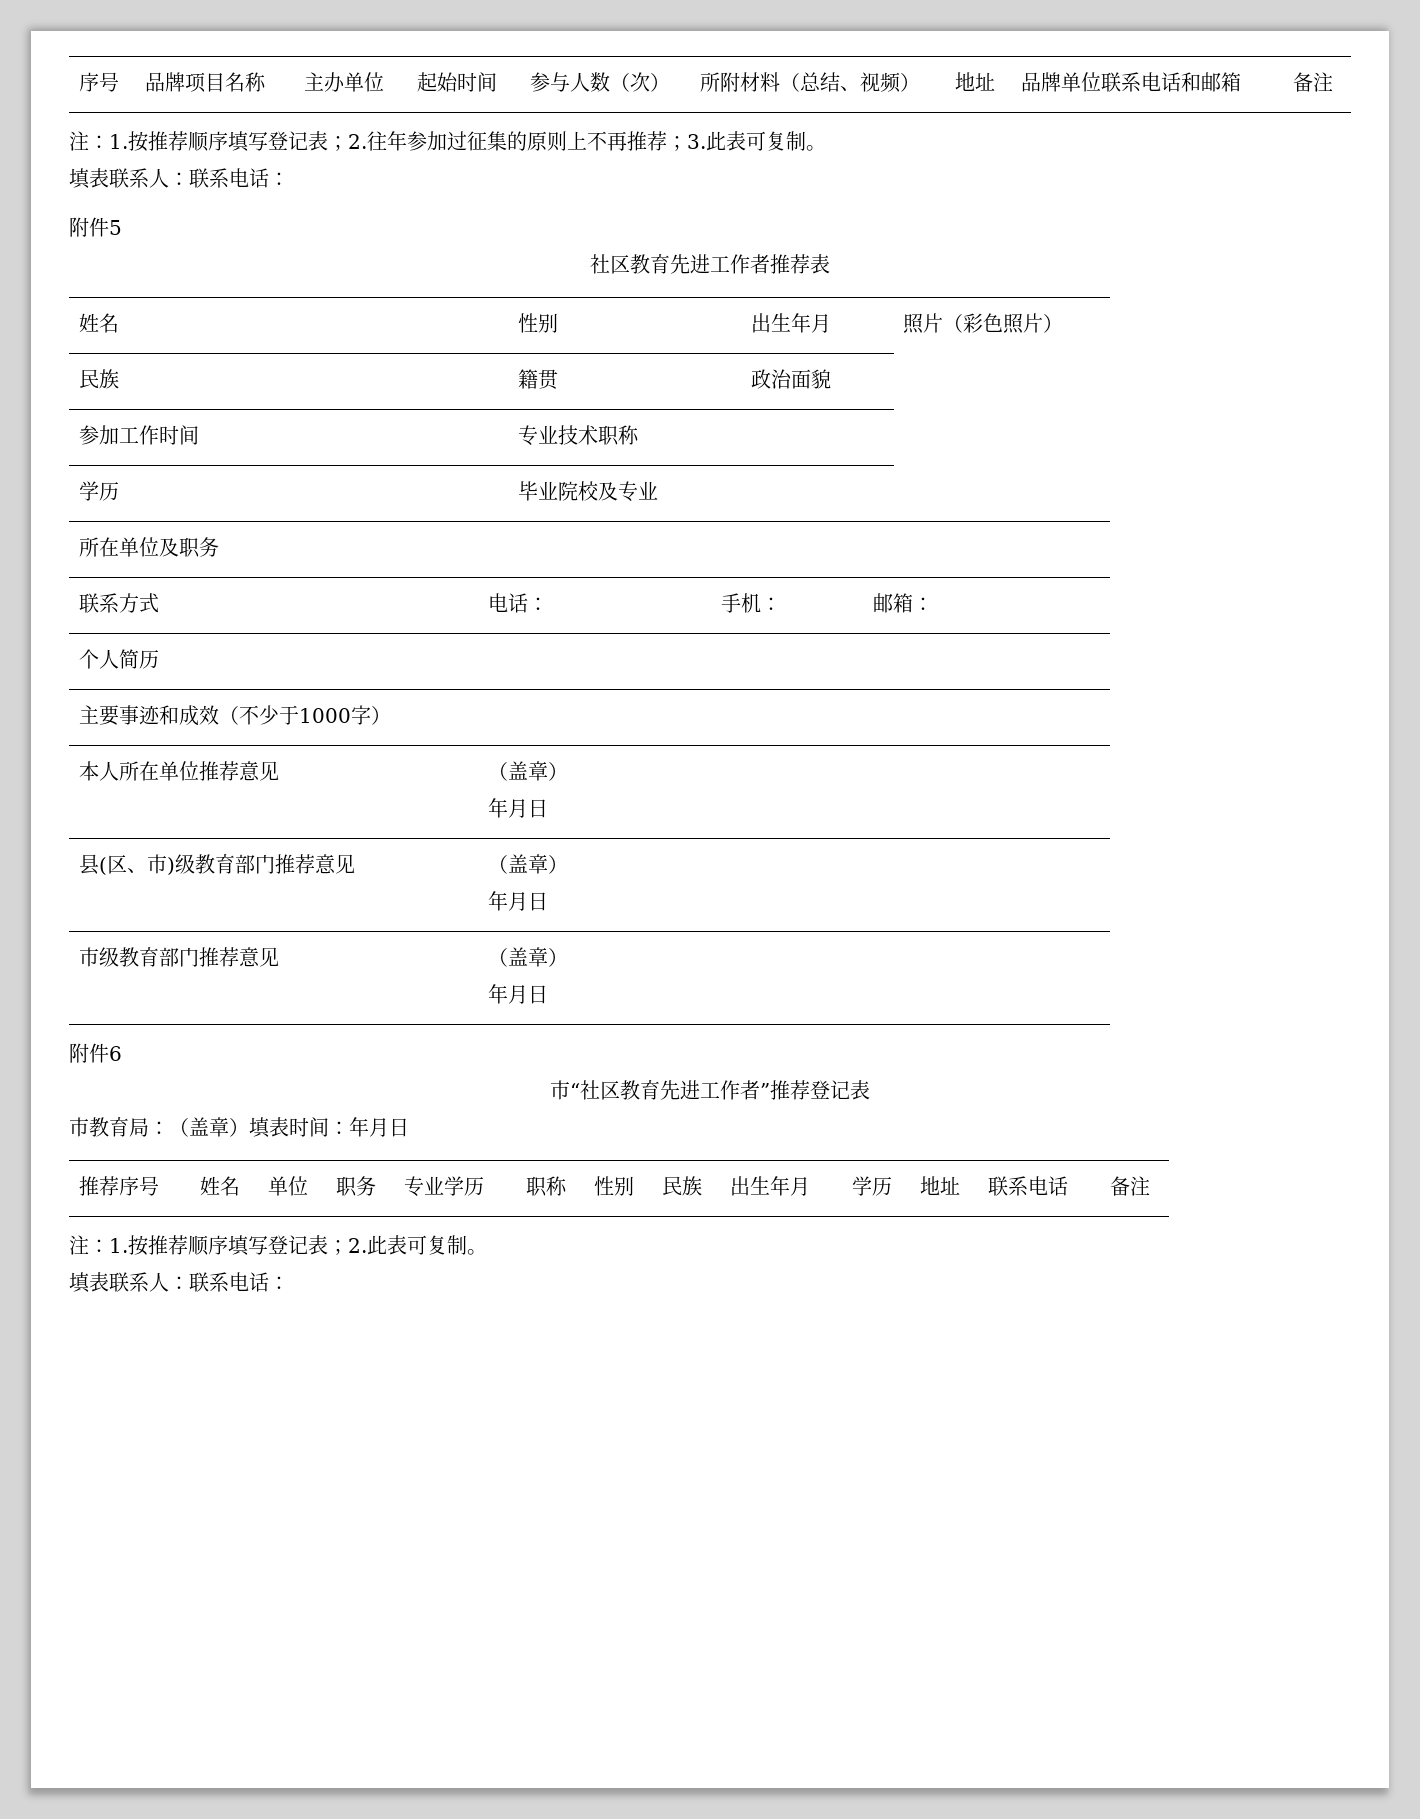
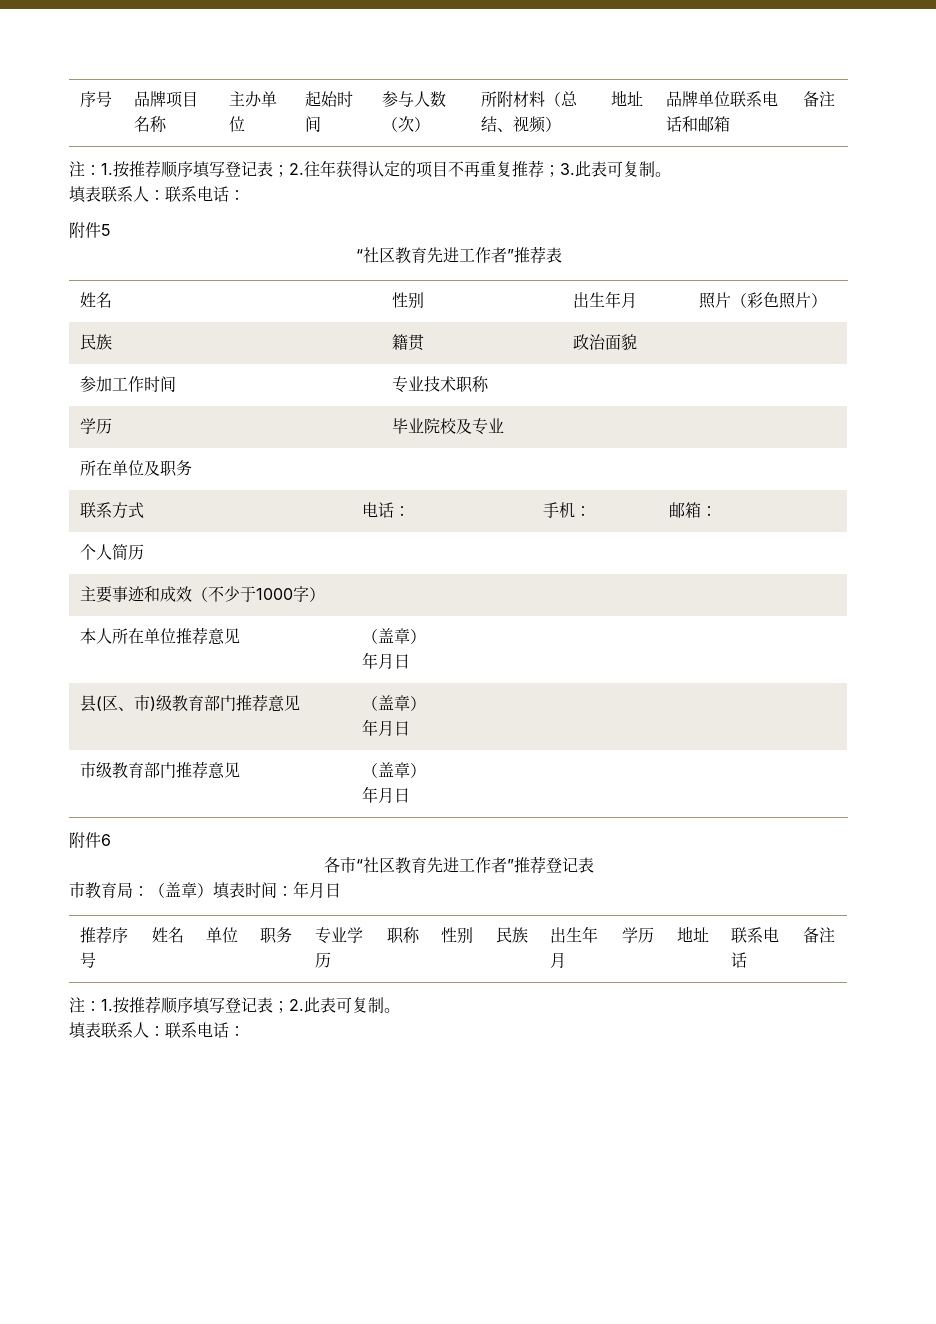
- 注：1.按推荐顺序填写登记表；2.往年参加过征集的原则上不再推荐；3.此表可复制。
+ 注：1.按推荐顺序填写登记表；2.往年获得认定的项目不再重复推荐；3.此表可复制。
- 社区教育先进工作者推荐表
+ “社区教育先进工作者”推荐表
- 市“社区教育先进工作者”推荐登记表
+ 各市“社区教育先进工作者”推荐登记表

